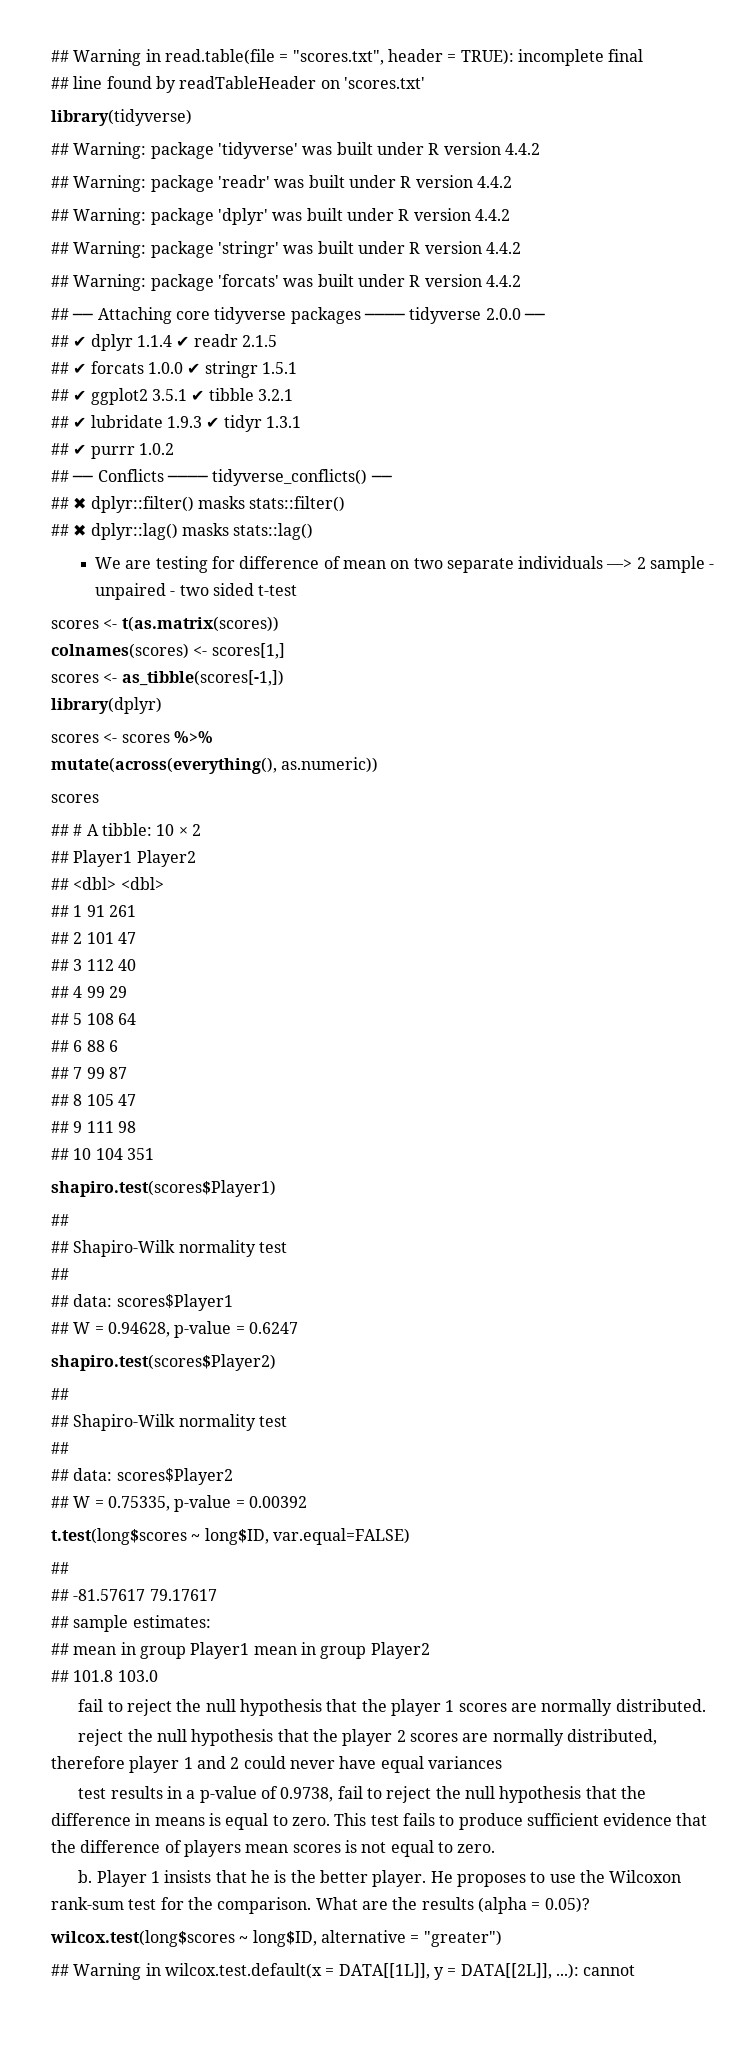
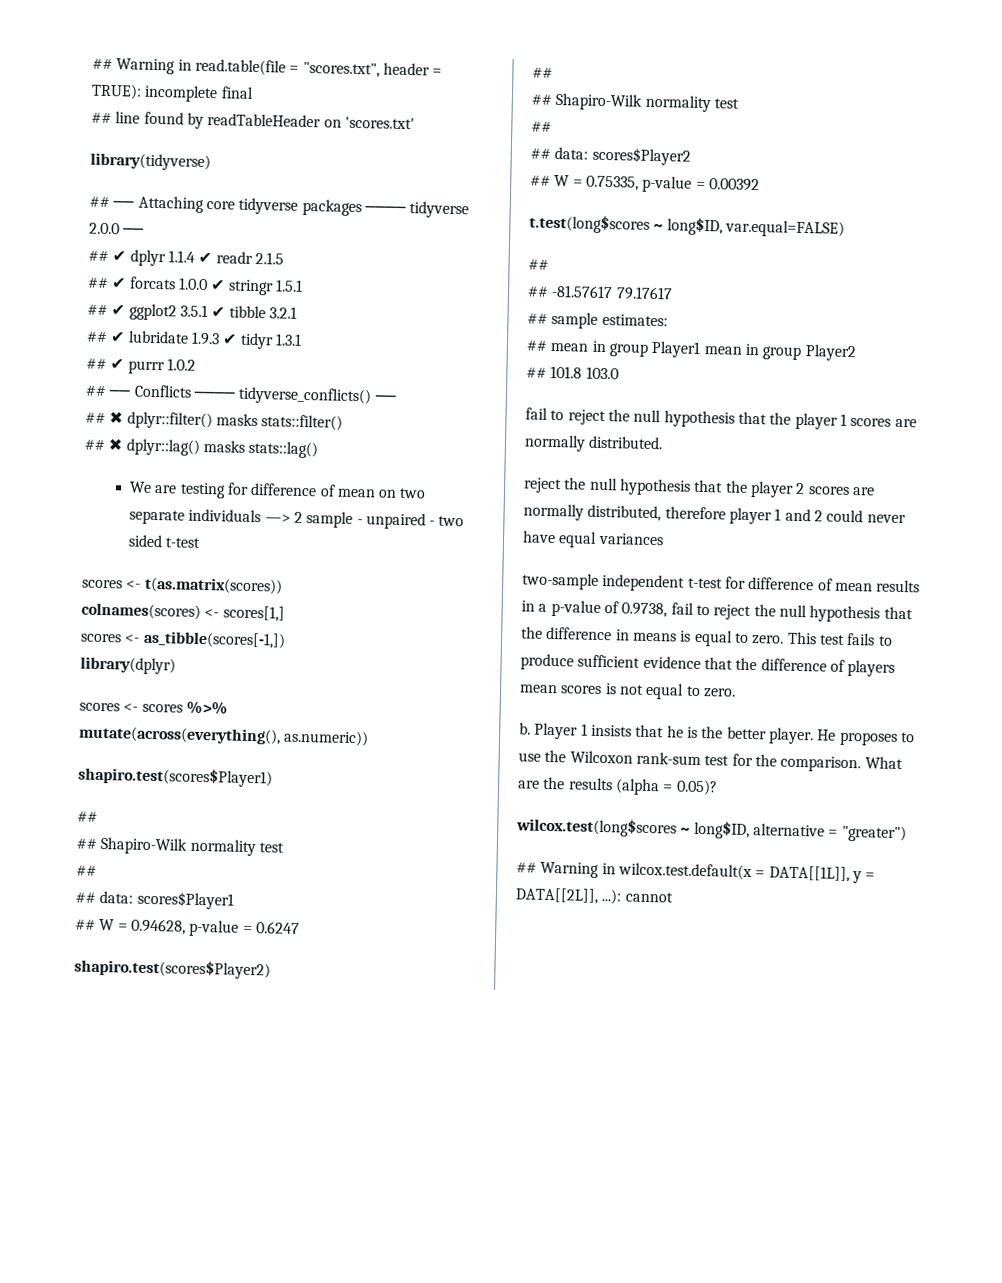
- ## Warning: package 'tidyverse' was built under R version 4.4.2
- ## Warning: package 'readr' was built under R version 4.4.2
- ## Warning: package 'dplyr' was built under R version 4.4.2
- ## Warning: package 'stringr' was built under R version 4.4.2
- ## Warning: package 'forcats' was built under R version 4.4.2
  mutate(across(everything(), as.numeric))
- scores
- ## # A tibble: 10 × 2
- ## Player1 Player2
- ## <dbl> <dbl>
- ## 1 91 261
- ## 2 101 47
- ## 3 112 40
- ## 4 99 29
- ## 5 108 64
- ## 6 88 6
- ## 7 99 87
- ## 8 105 47
- ## 9 111 98
- ## 10 104 351
- test results in a p-value of 0.9738, fail to reject the null hypothesis that the difference in means is equal to zero.
+ two-sample independent t-test for difference of mean results in a p-value of 0.9738, fail to reject the null hypothesis that the difference in means is equal to zero.

